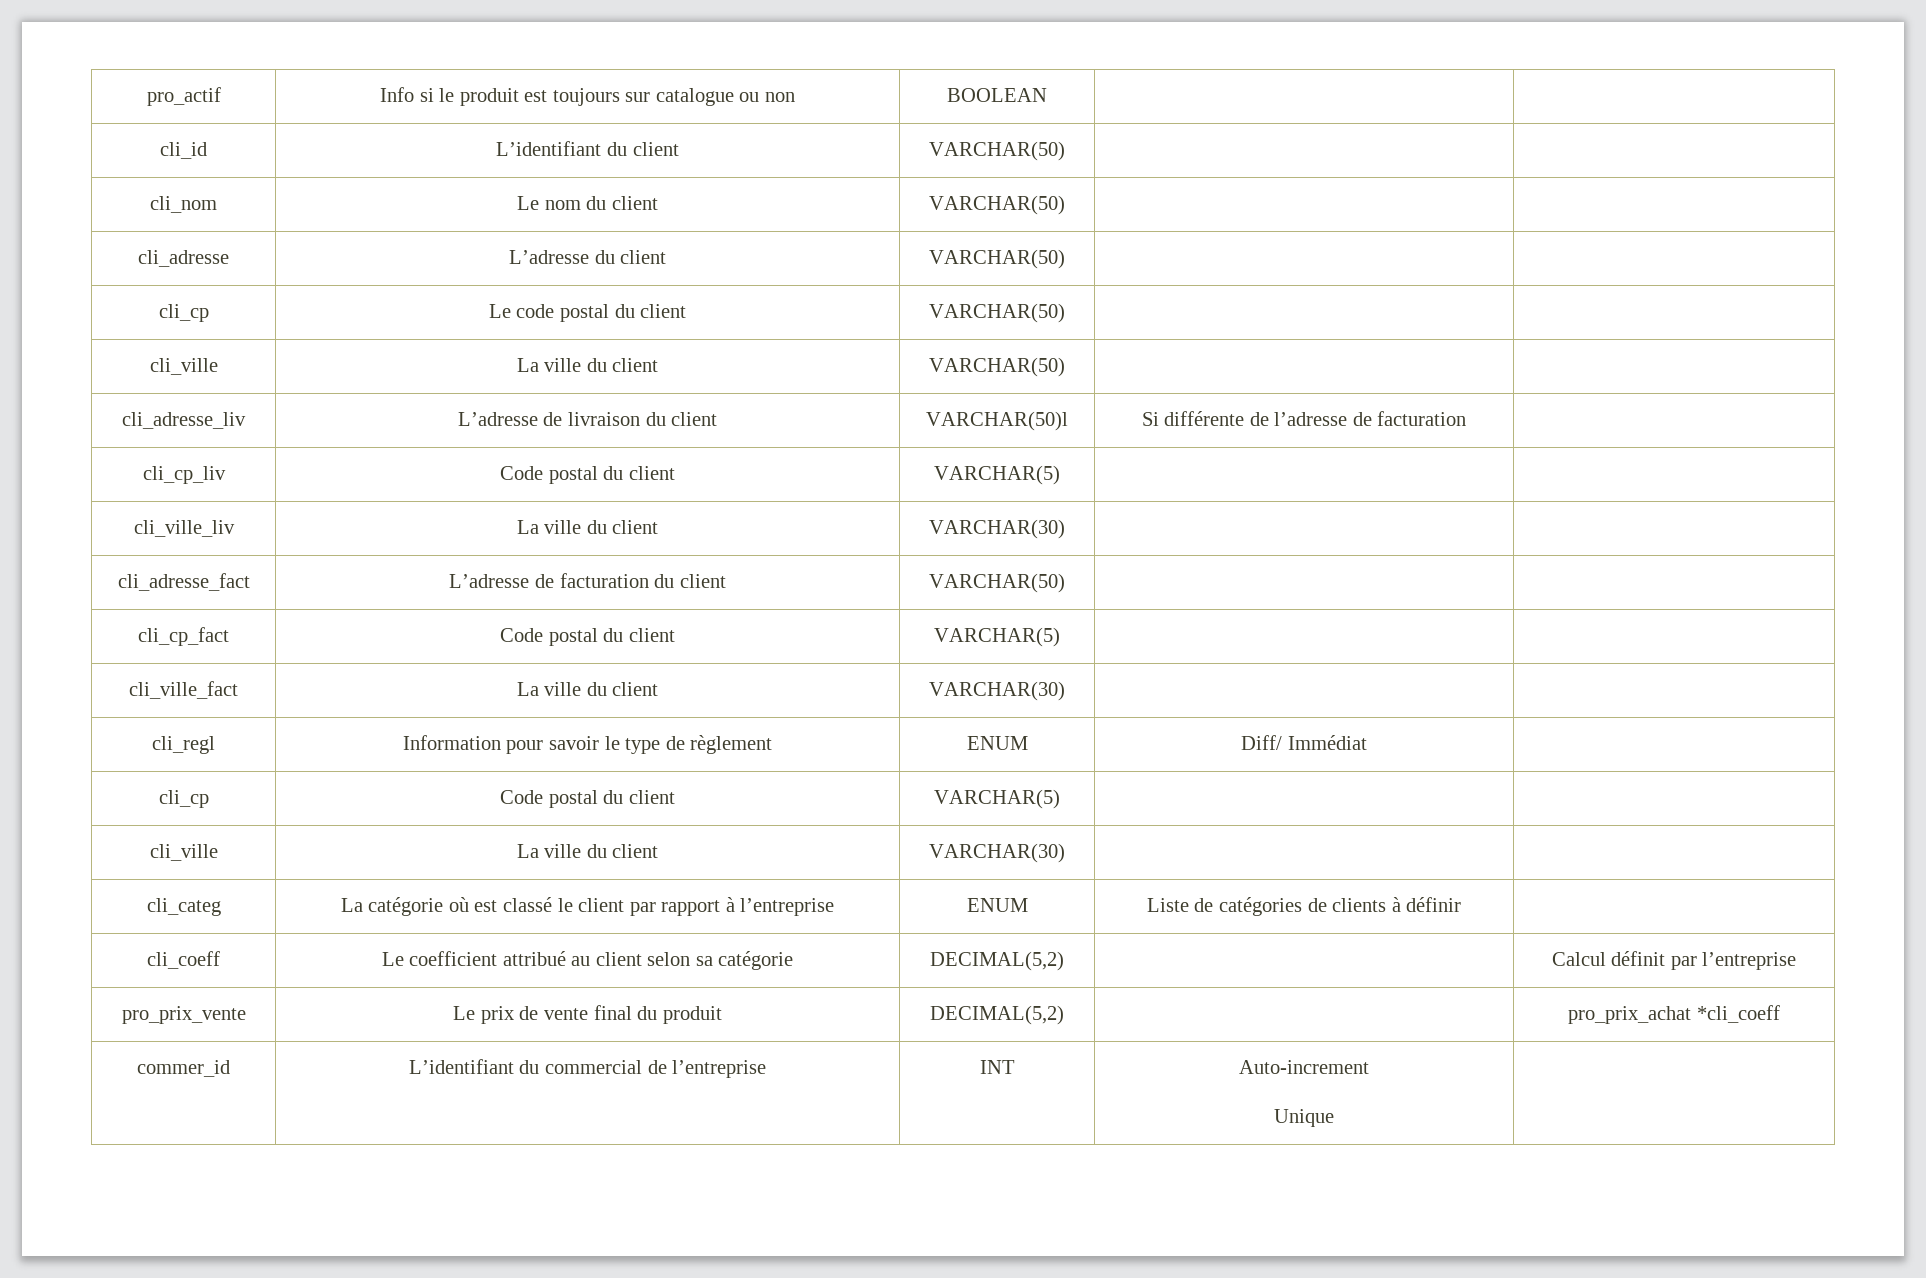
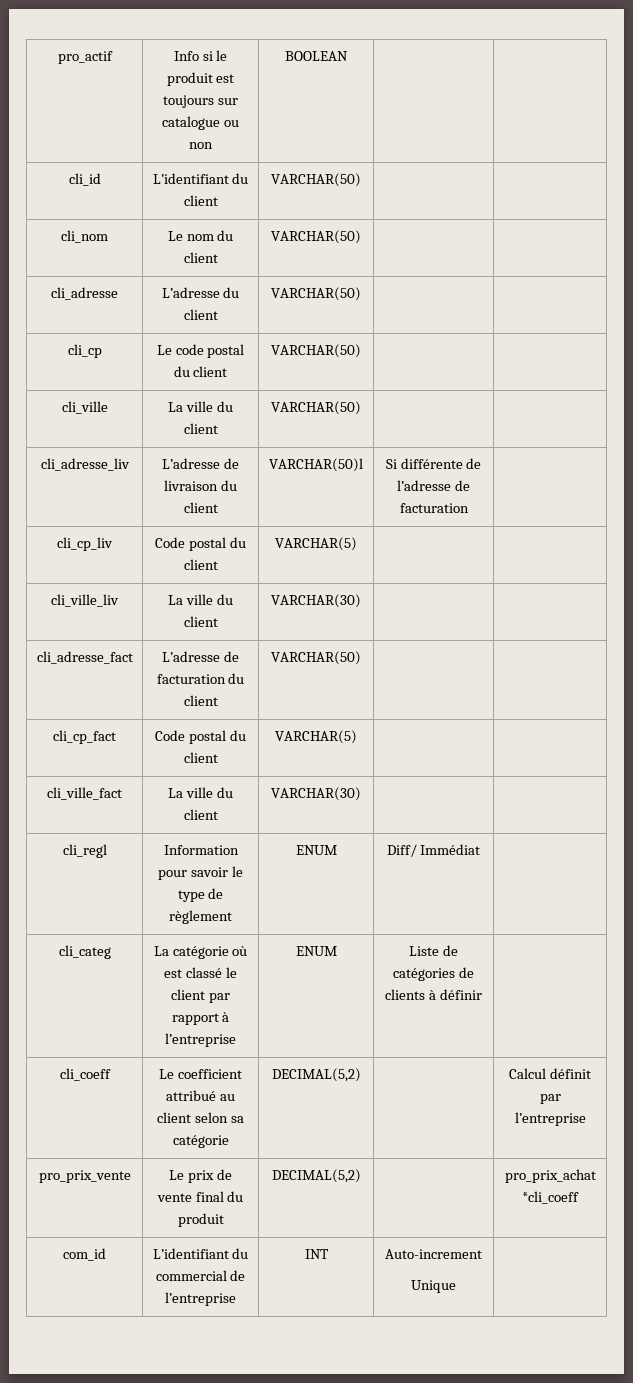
- cli_cp | Code postal du client | VARCHAR(5) | |
- cli_ville | La ville du client | VARCHAR(30) | |
- commer_id | L’identifiant du commercial de l’entreprise | INT | Auto-increment
+ com_id | L’identifiant du commercial de l’entreprise | INT | Auto-increment

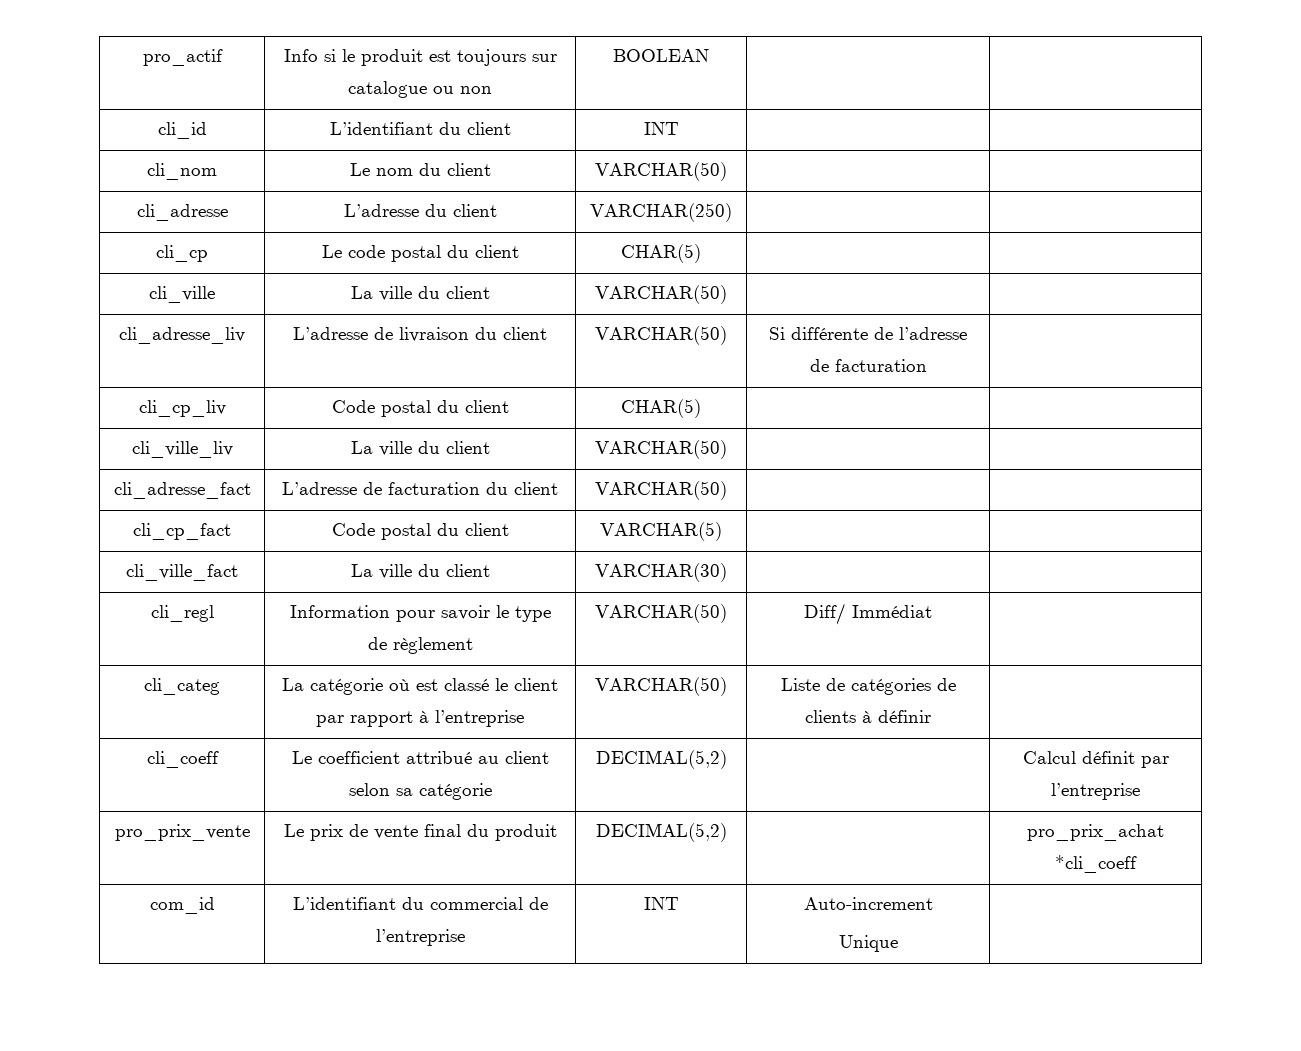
- cli_id | L’identifiant du client | VARCHAR(50) | |
+ cli_id | L’identifiant du client | INT | |
- cli_adresse | L’adresse du client | VARCHAR(50) | |
+ cli_adresse | L’adresse du client | VARCHAR(250) | |
- cli_cp | Le code postal du client | VARCHAR(50) | |
+ cli_cp | Le code postal du client | CHAR(5) | |
- cli_adresse_liv | L’adresse de livraison du client | VARCHAR(50)l | Si différente de l’adresse de facturation |
+ cli_adresse_liv | L’adresse de livraison du client | VARCHAR(50) | Si différente de l’adresse de facturation |
- cli_cp_liv | Code postal du client | VARCHAR(5) | |
+ cli_cp_liv | Code postal du client | CHAR(5) | |
- cli_ville_liv | La ville du client | VARCHAR(30) | |
+ cli_ville_liv | La ville du client | VARCHAR(50) | |
- cli_regl | Information pour savoir le type de règlement | ENUM | Diff/ Immédiat |
+ cli_regl | Information pour savoir le type de règlement | VARCHAR(50) | Diff/ Immédiat |
- cli_categ | La catégorie où est classé le client par rapport à l’entreprise | ENUM | Liste de catégories de clients à définir |
+ cli_categ | La catégorie où est classé le client par rapport à l’entreprise | VARCHAR(50) | Liste de catégories de clients à définir |

